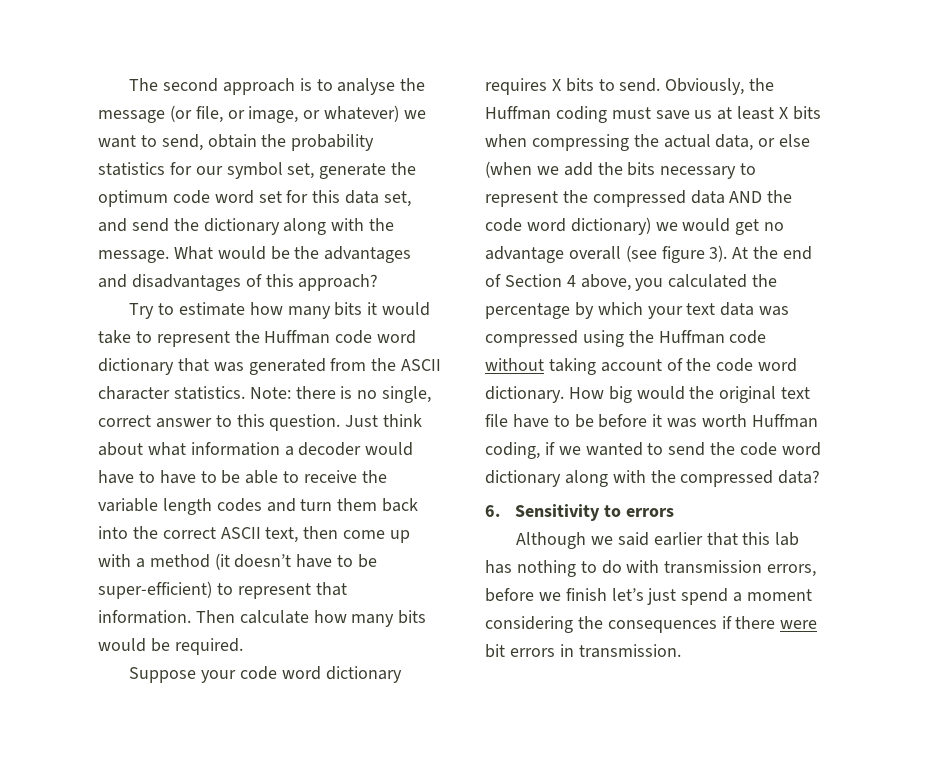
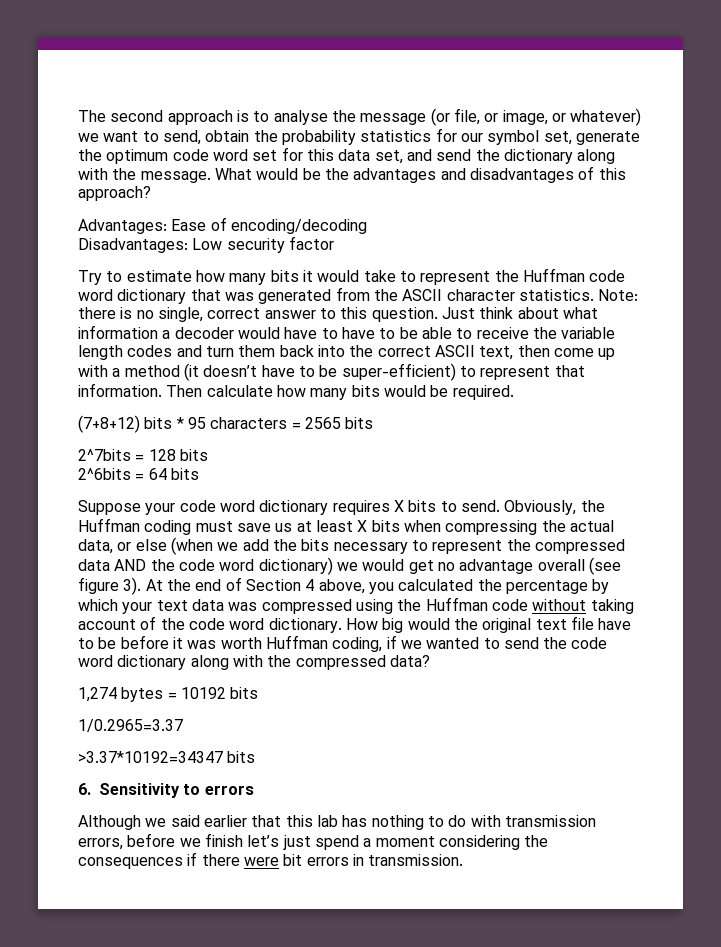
+ Advantages: Ease of encoding/decoding
+ Disadvantages: Low security factor
+ (7+8+12) bits * 95 characters = 2565 bits
+ 2^7bits = 128 bits
+ 2^6bits = 64 bits
+ 1,274 bytes = 10192 bits
+ 1/0.2965=3.37
+ >3.37*10192=34347 bits

